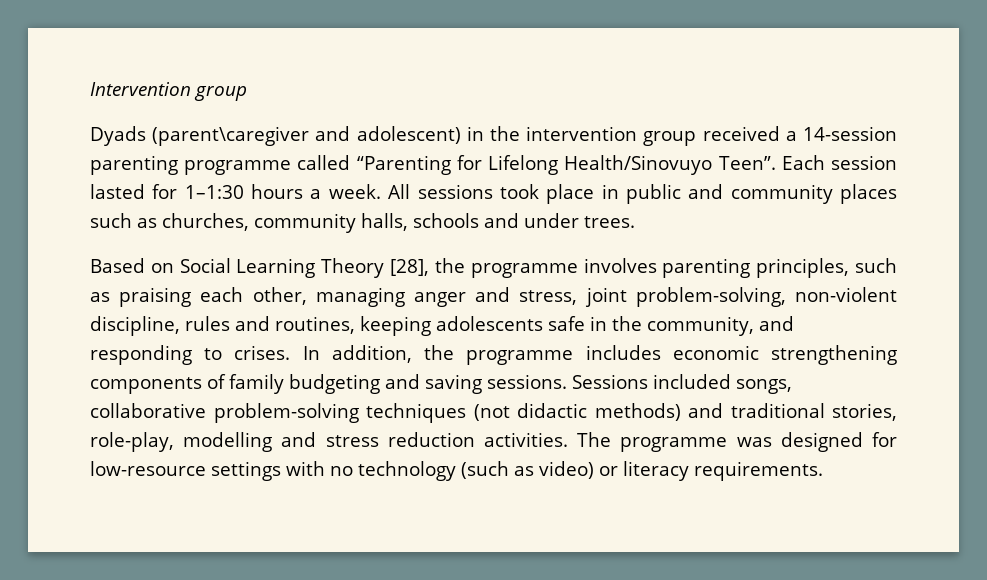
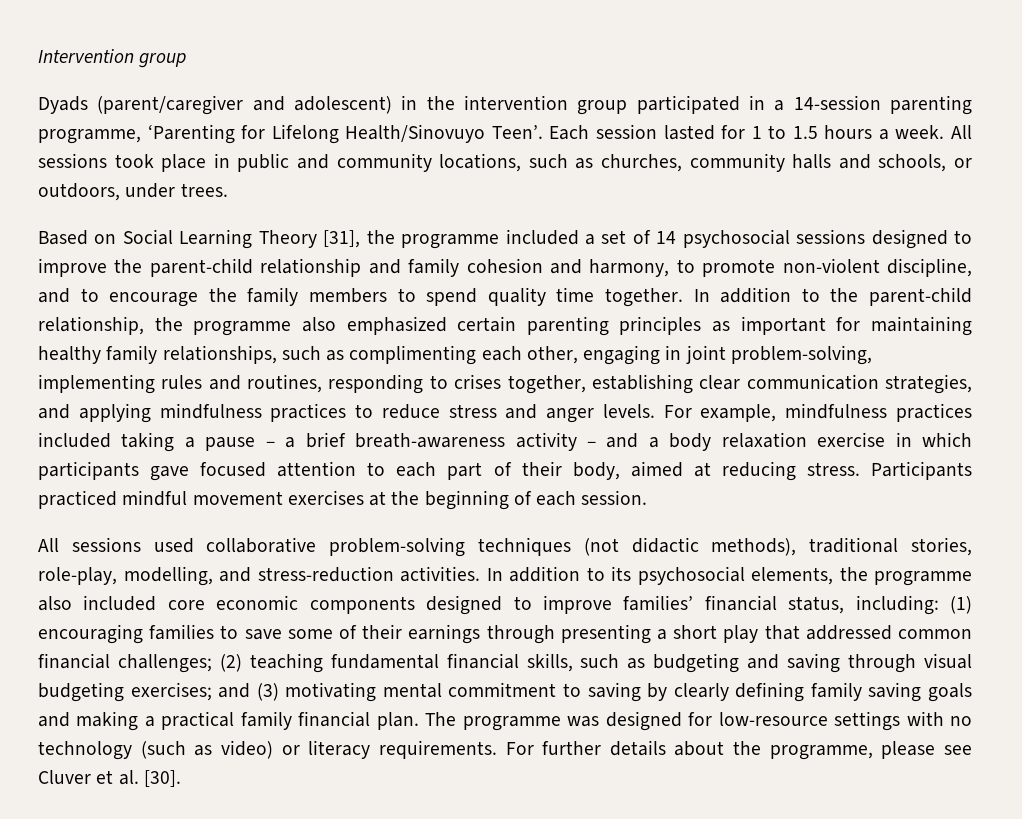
- Dyads (parent\caregiver and adolescent) in the intervention group received a 14-session parenting programme called “Parenting for Lifelong Health/Sinovuyo Teen”.
+ Dyads (parent/caregiver and adolescent) in the intervention group participated in a 14-session parenting programme, ‘Parenting for Lifelong Health/Sinovuyo Teen’.
- Each session lasted for 1–1:30 hours a week.
+ Each session lasted for 1 to 1.5 hours a week.
- All sessions took place in public and community places such as churches, community halls, schools and under trees.
+ All sessions took place in public and community locations, such as churches, community halls and schools, or outdoors, under trees.
- Based on Social Learning Theory [28], the programme involves parenting principles, such as praising each other, managing anger and stress, joint problem-solving, non-violent discipline, rules and routines, keeping adolescents safe in the community, and responding to crises. In addition, the programme includes economic strengthening components of family budgeting and saving sessions. Sessions included songs, collaborative problem-solving techniques (not didactic methods) and traditional stories, role-play, modelling and stress reduction activities.
+ Based on Social Learning Theory [31], the programme included a set of 14 psychosocial sessions designed to improve the parent-child relationship and family cohesion and harmony, to promote non-violent discipline, and to encourage the family members to spend quality time together. In addition to the parent-child relationship, the programme also emphasized certain parenting principles as important for maintaining healthy family relationships, such as complimenting each other, engaging in joint problem-solving, implementing rules and routines, responding to crises together, establishing clear communication strategies, and applying mindfulness practices to reduce stress and anger levels. For example, mindfulness practices included taking a pause – a brief breath-awareness activity – and a body relaxation exercise in which participants gave focused attention to each part of their body, aimed at reducing stress. Participants practiced mindful movement exercises at the beginning of each session.
+ All sessions used collaborative problem-solving techniques (not didactic methods), traditional stories, role-play, modelling, and stress-reduction activities. In addition to its psychosocial elements, the programme also included core economic components designed to improve families’ financial status, including: (1) encouraging families to save some of their earnings through presenting a short play that addressed common financial challenges; (2) teaching fundamental financial skills, such as budgeting and saving through visual budgeting exercises; and (3) motivating mental commitment to saving by clearly defining family saving goals and making a practical family financial plan.
+ For further details about the programme, please see Cluver et al. [30].

